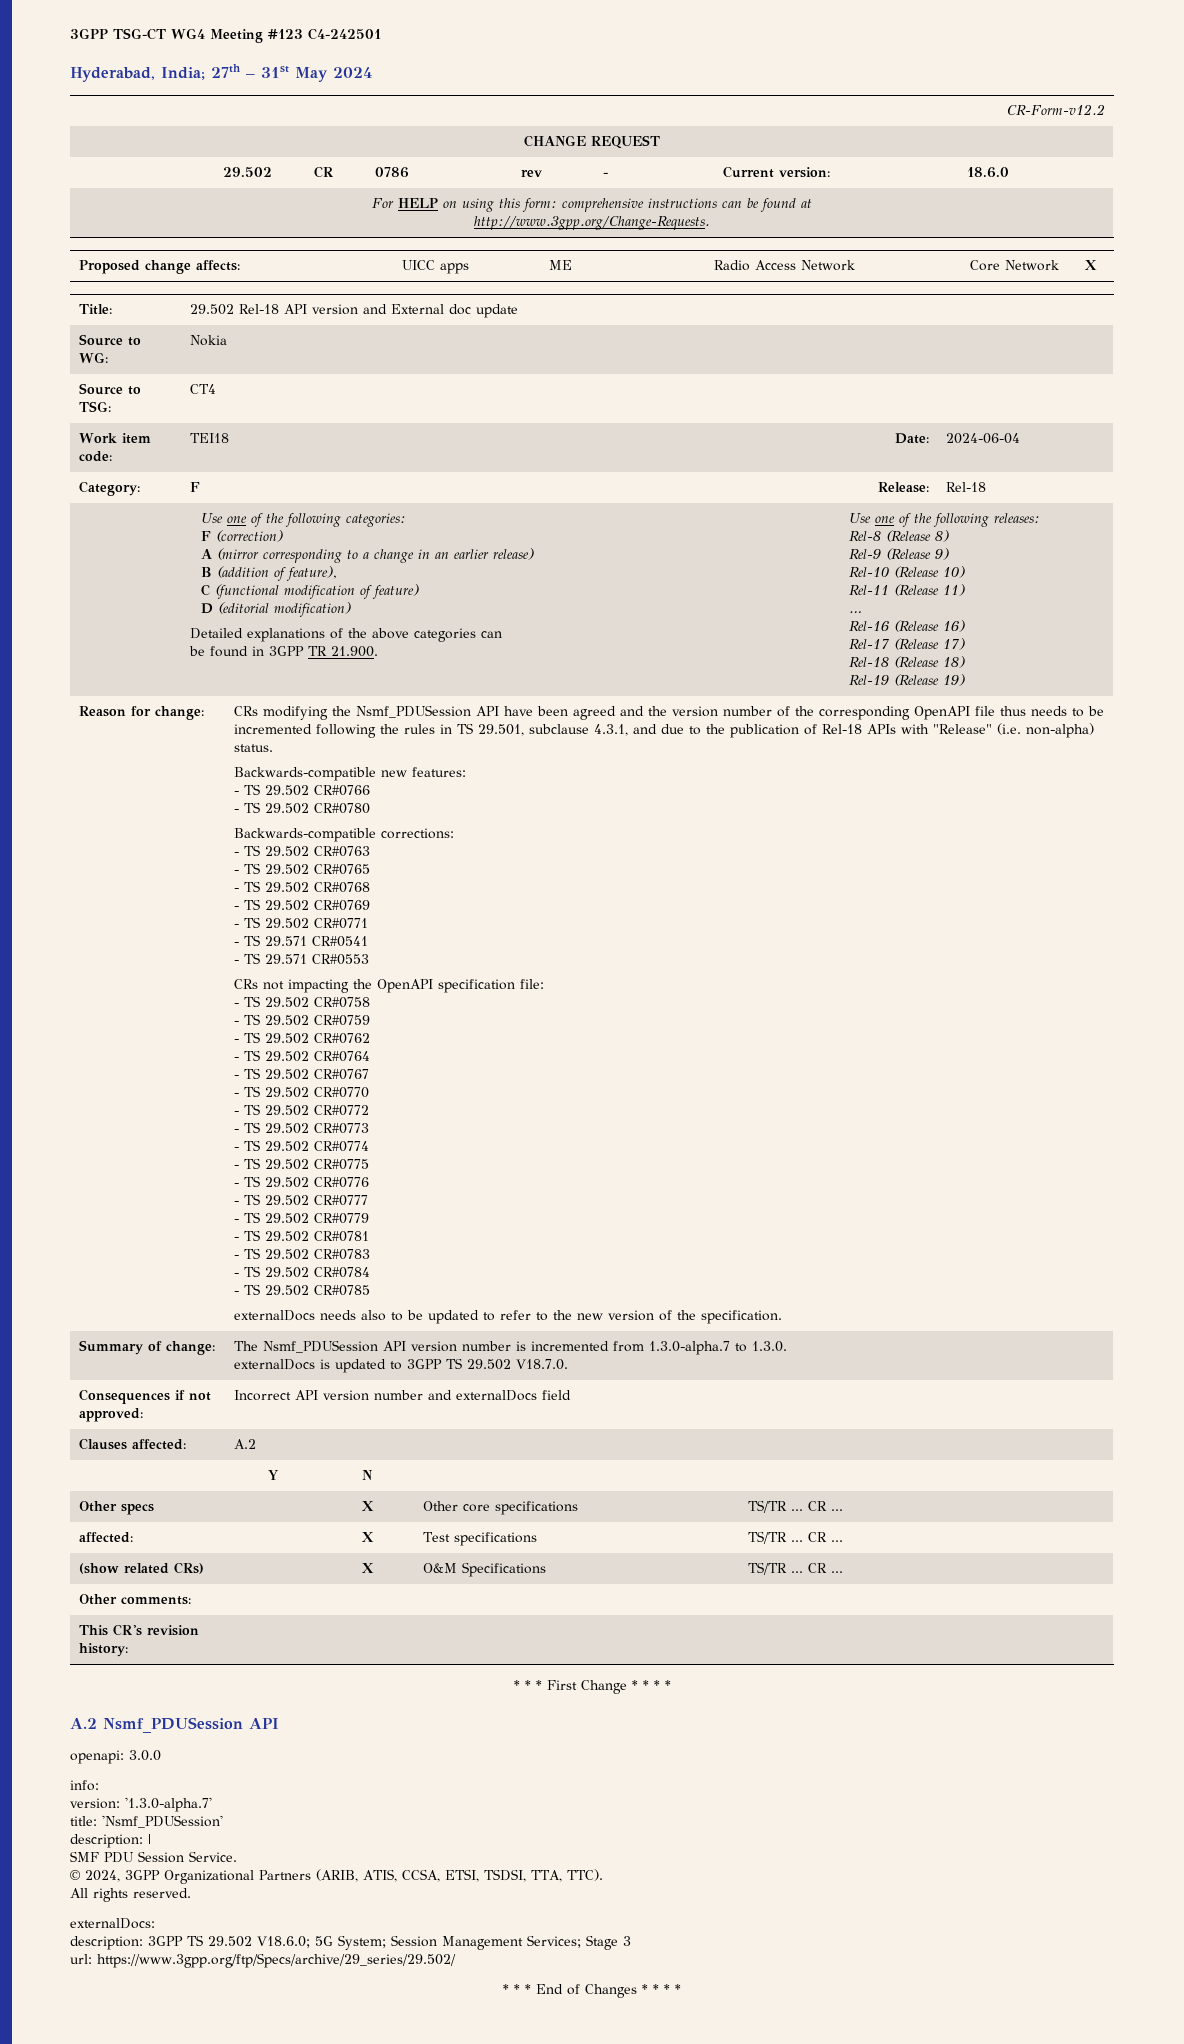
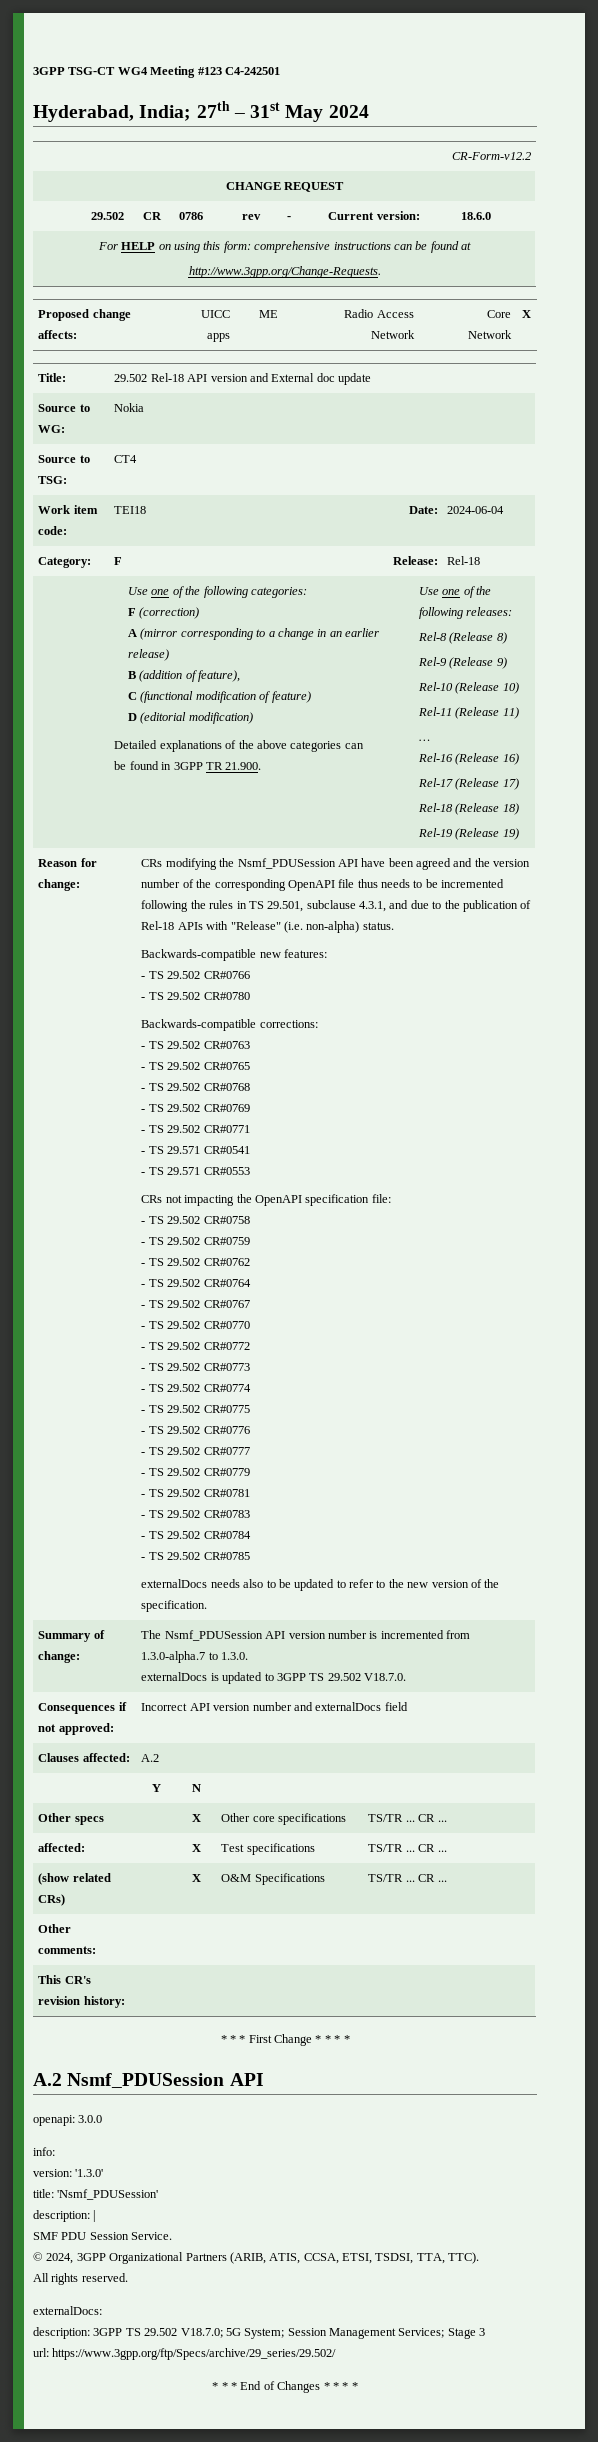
- version: '1.3.0-alpha.7'
+ version: '1.3.0'
- description: 3GPP TS 29.502 V18.6.0; 5G System; Session Management Services; Stage 3
+ description: 3GPP TS 29.502 V18.7.0; 5G System; Session Management Services; Stage 3

